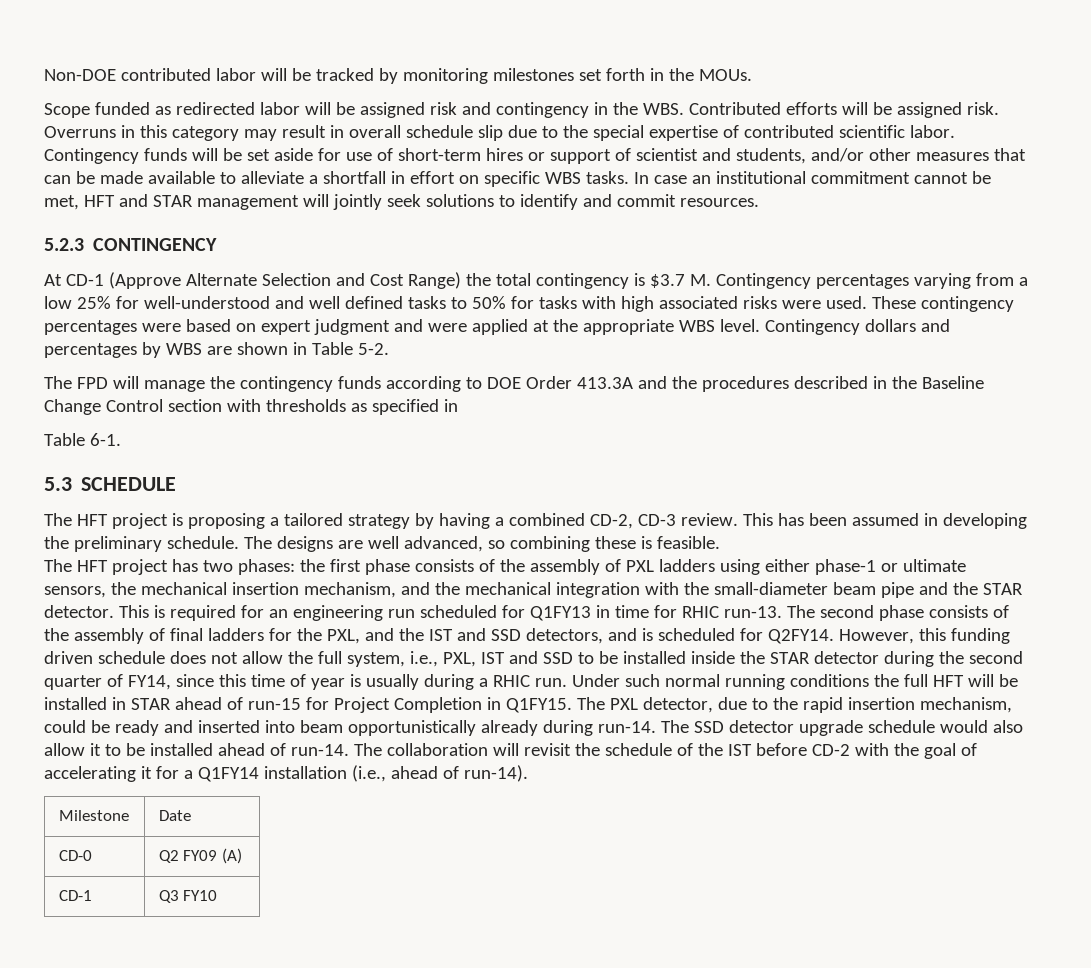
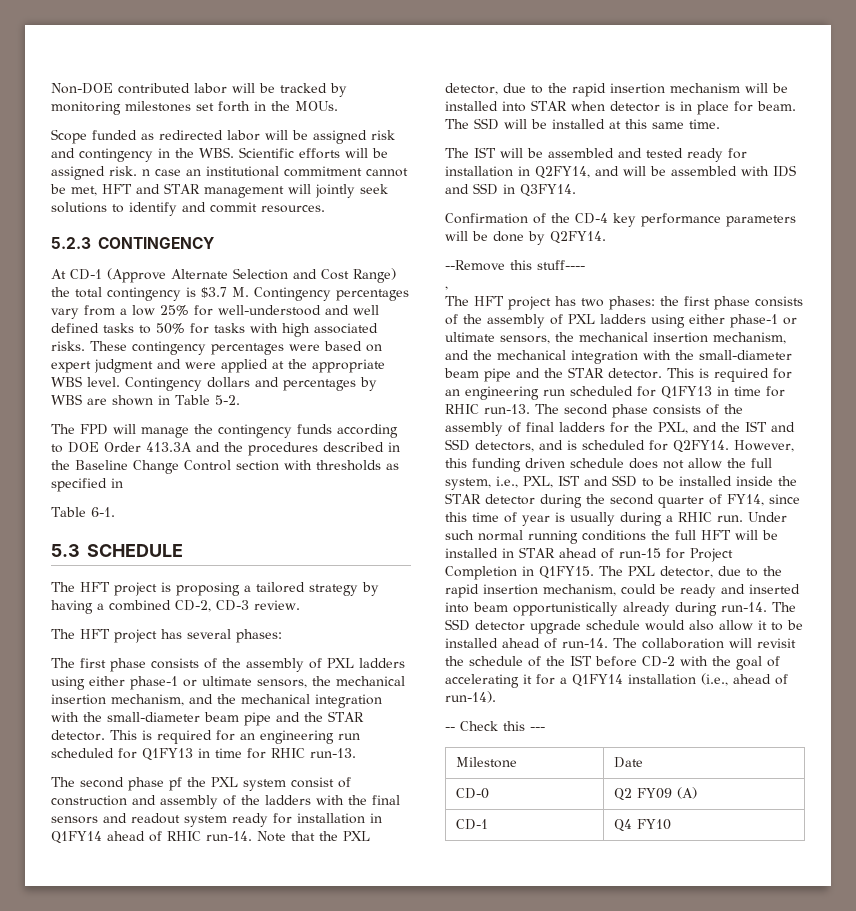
- Scope funded as redirected labor will be assigned risk and contingency in the WBS. Contributed efforts will be assigned risk. Overruns in this category may result in overall schedule slip due to the special expertise of contributed scientific labor. Contingency funds will be set aside for use of short-term hires or support of scientist and students, and/or other measures that can be made available to alleviate a shortfall in effort on specific WBS tasks. In case an institutional commitment cannot be met, HFT and STAR management will jointly seek solutions to identify and commit resources.
+ Scope funded as redirected labor will be assigned risk and contingency in the WBS. Scientific efforts will be assigned risk. n case an institutional commitment cannot be met, HFT and STAR management will jointly seek solutions to identify and commit resources.
- At CD-1 (Approve Alternate Selection and Cost Range) the total contingency is $3.7 M. Contingency percentages varying from a low 25% for well-understood and well defined tasks to 50% for tasks with high associated risks were used.
+ At CD-1 (Approve Alternate Selection and Cost Range) the total contingency is $3.7 M. Contingency percentages vary from a low 25% for well-understood and well defined tasks to 50% for tasks with high associated risks.
- The HFT project is proposing a tailored strategy by having a combined CD-2, CD-3 review. This has been assumed in developing the preliminary schedule. The designs are well advanced, so combining these is feasible.
+ The HFT project is proposing a tailored strategy by having a combined CD-2, CD-3 review.
+ The HFT project has several phases:
+ The first phase consists of the assembly of PXL ladders using either phase-1 or ultimate sensors, the mechanical insertion mechanism, and the mechanical integration with the small-diameter beam pipe and the STAR detector. This is required for an engineering run scheduled for Q1FY13 in time for RHIC run-13.
+ The second phase pf the PXL system consist of construction and assembly of the ladders with the final sensors and readout system ready for installation in Q1FY14 ahead of RHIC run-14. Note that the PXL detector, due to the rapid insertion mechanism will be installed into STAR when detector is in place for beam. The SSD will be installed at this same time.
+ The IST will be assembled and tested ready for installation in Q2FY14, and will be assembled with IDS and SSD in Q3FY14.
+ Confirmation of the CD-4 key performance parameters will be done by Q2FY14.
+ --Remove this stuff----
+ ,
+ -- Check this ---
- CD-1 | Q3 FY10
+ CD-1 | Q4 FY10

